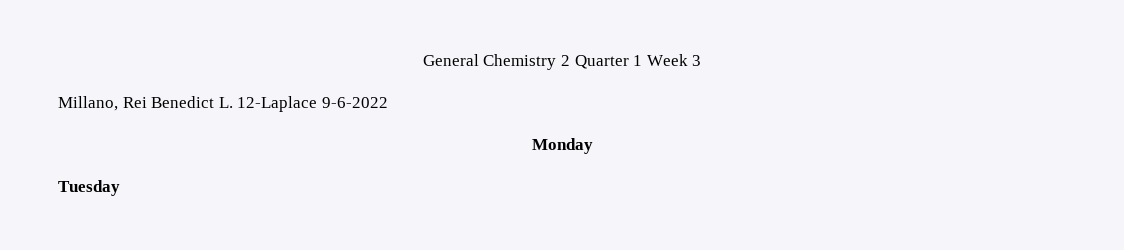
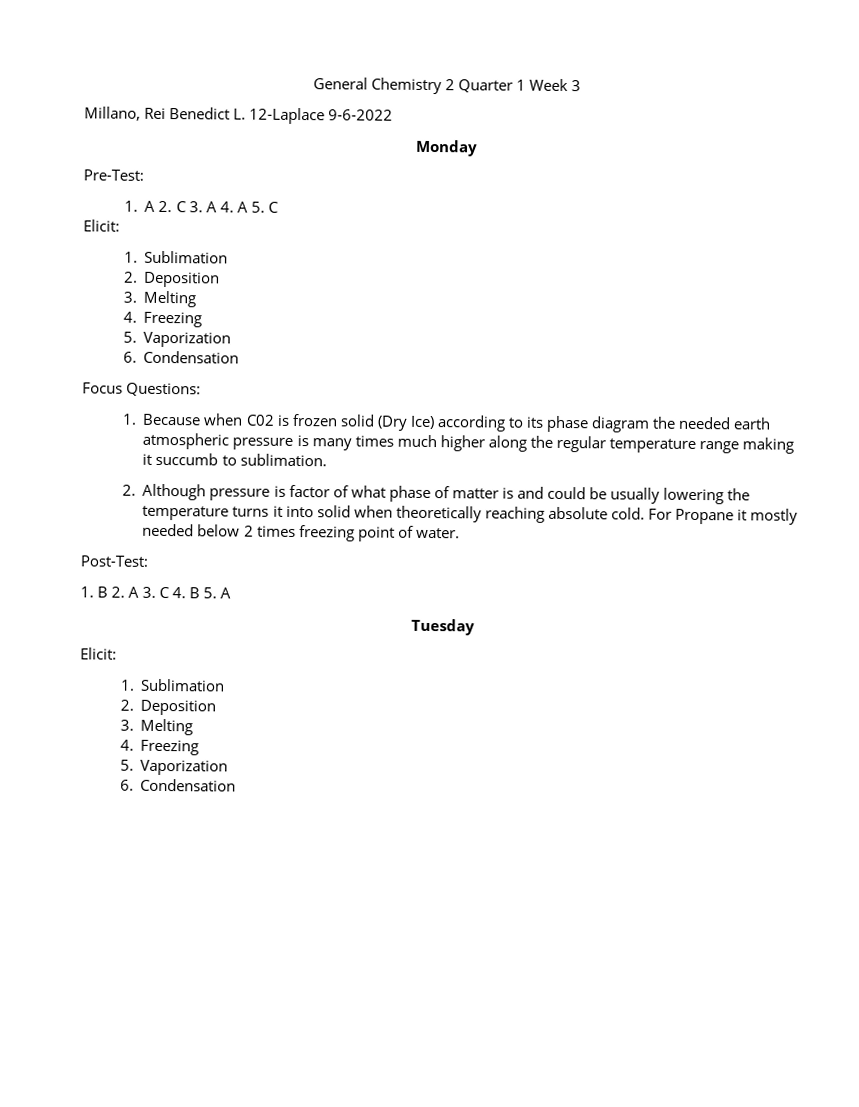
+ Pre-Test:
+ 1. A 2. C 3. A 4. A 5. C
+ Elicit:
+ 1. Sublimation
+ 2. Deposition
+ 3. Melting
+ 4. Freezing
+ 5. Vaporization
+ 6. Condensation
+ Focus Questions:
+ 1. Because when C02 is frozen solid (Dry Ice) according to its phase diagram the needed earth atmospheric pressure is many times much higher along the regular temperature range making it succumb to sublimation.
+ 2. Although pressure is factor of what phase of matter is and could be usually lowering the temperature turns it into solid when theoretically reaching absolute cold. For Propane it mostly needed below 2 times freezing point of water.
+ Post-Test:
+ 1. B 2. A 3. C 4. B 5. A
  Tuesday
+ Elicit:
+ 1. Sublimation
+ 2. Deposition
+ 3. Melting
+ 4. Freezing
+ 5. Vaporization
+ 6. Condensation

